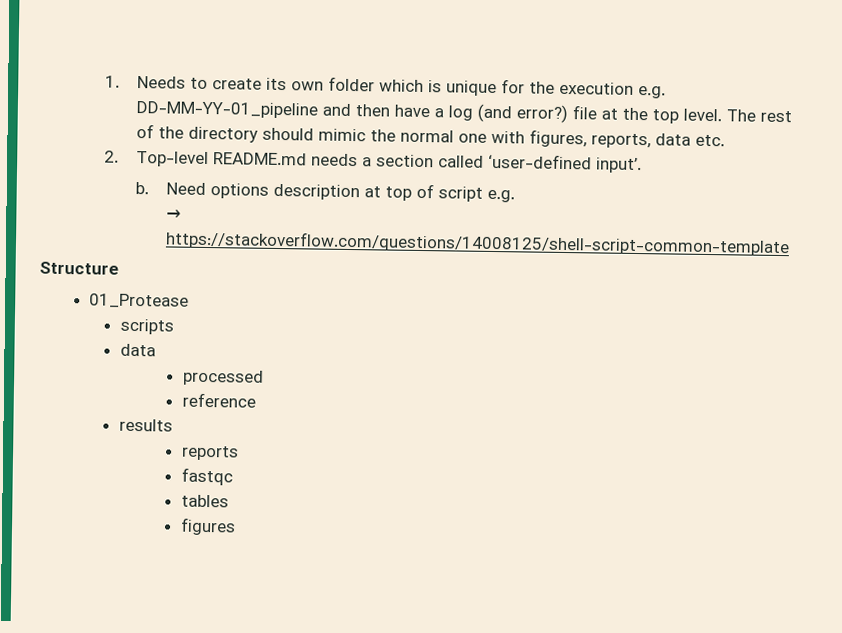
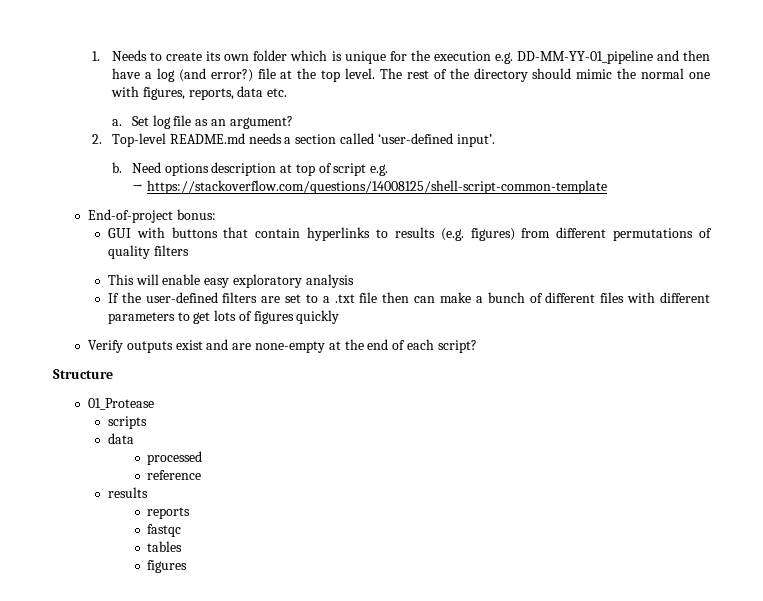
+ a. Set log file as an argument?
+ End-of-project bonus:
+ GUI with buttons that contain hyperlinks to results (e.g. figures) from different permutations of quality filters
+ This will enable easy exploratory analysis
+ If the user-defined filters are set to a .txt file then can make a bunch of different files with different parameters to get lots of figures quickly
+ Verify outputs exist and are none-empty at the end of each script?

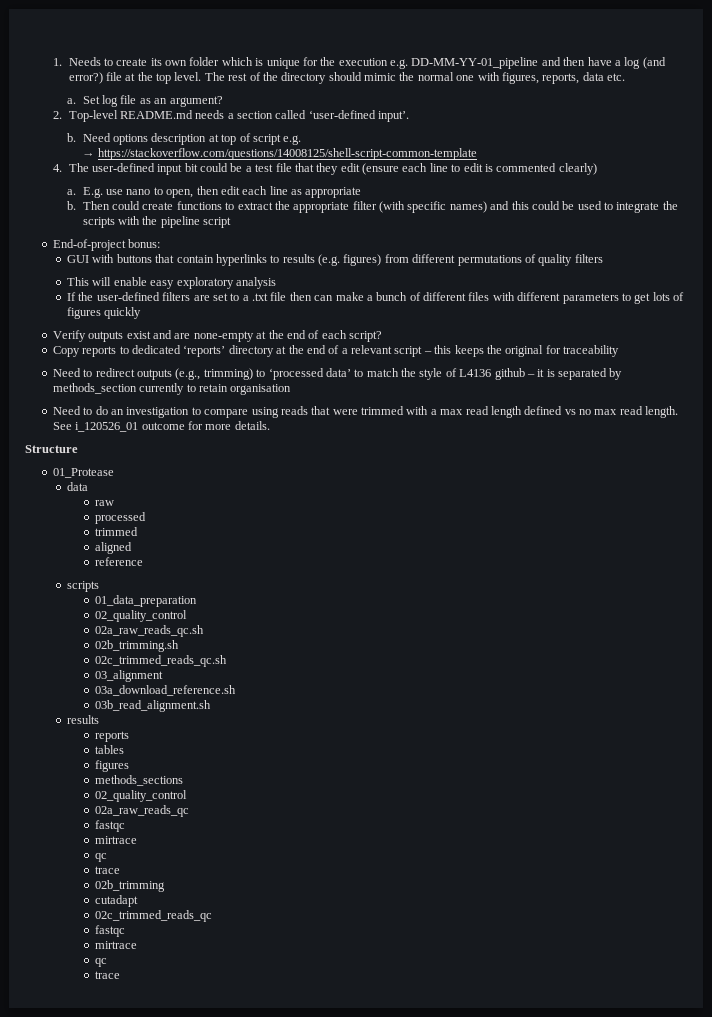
+ 4. The user-defined input bit could be a test file that they edit (ensure each line to edit is commented clearly)
+ a. E.g. use nano to open, then edit each line as appropriate
+ b. Then could create functions to extract the appropriate filter (with specific names) and this could be used to integrate the scripts with the pipeline script
+ Copy reports to dedicated ‘reports’ directory at the end of a relevant script – this keeps the original for traceability
+ Need to redirect outputs (e.g., trimming) to ‘processed data’ to match the style of L4136 github – it is separated by methods_section currently to retain organisation
+ Need to do an investigation to compare using reads that were trimmed with a max read length defined vs no max read length. See i_120526_01 outcome for more details.
  01_Protease
- scripts
  data
+ raw
  processed
+ trimmed
+ aligned
  reference
+ scripts
+ 01_data_preparation
+ 02_quality_control
+ 02a_raw_reads_qc.sh
+ 02b_trimming.sh
+ 02c_trimmed_reads_qc.sh
+ 03_alignment
+ 03a_download_reference.sh
+ 03b_read_alignment.sh
- fastqc
+ methods_sections
+ 02_quality_control
+ 02a_raw_reads_qc
+ fastqc
+ mirtrace
+ qc
+ trace
+ 02b_trimming
+ cutadapt
+ 02c_trimmed_reads_qc
+ fastqc
+ mirtrace
+ qc
+ trace

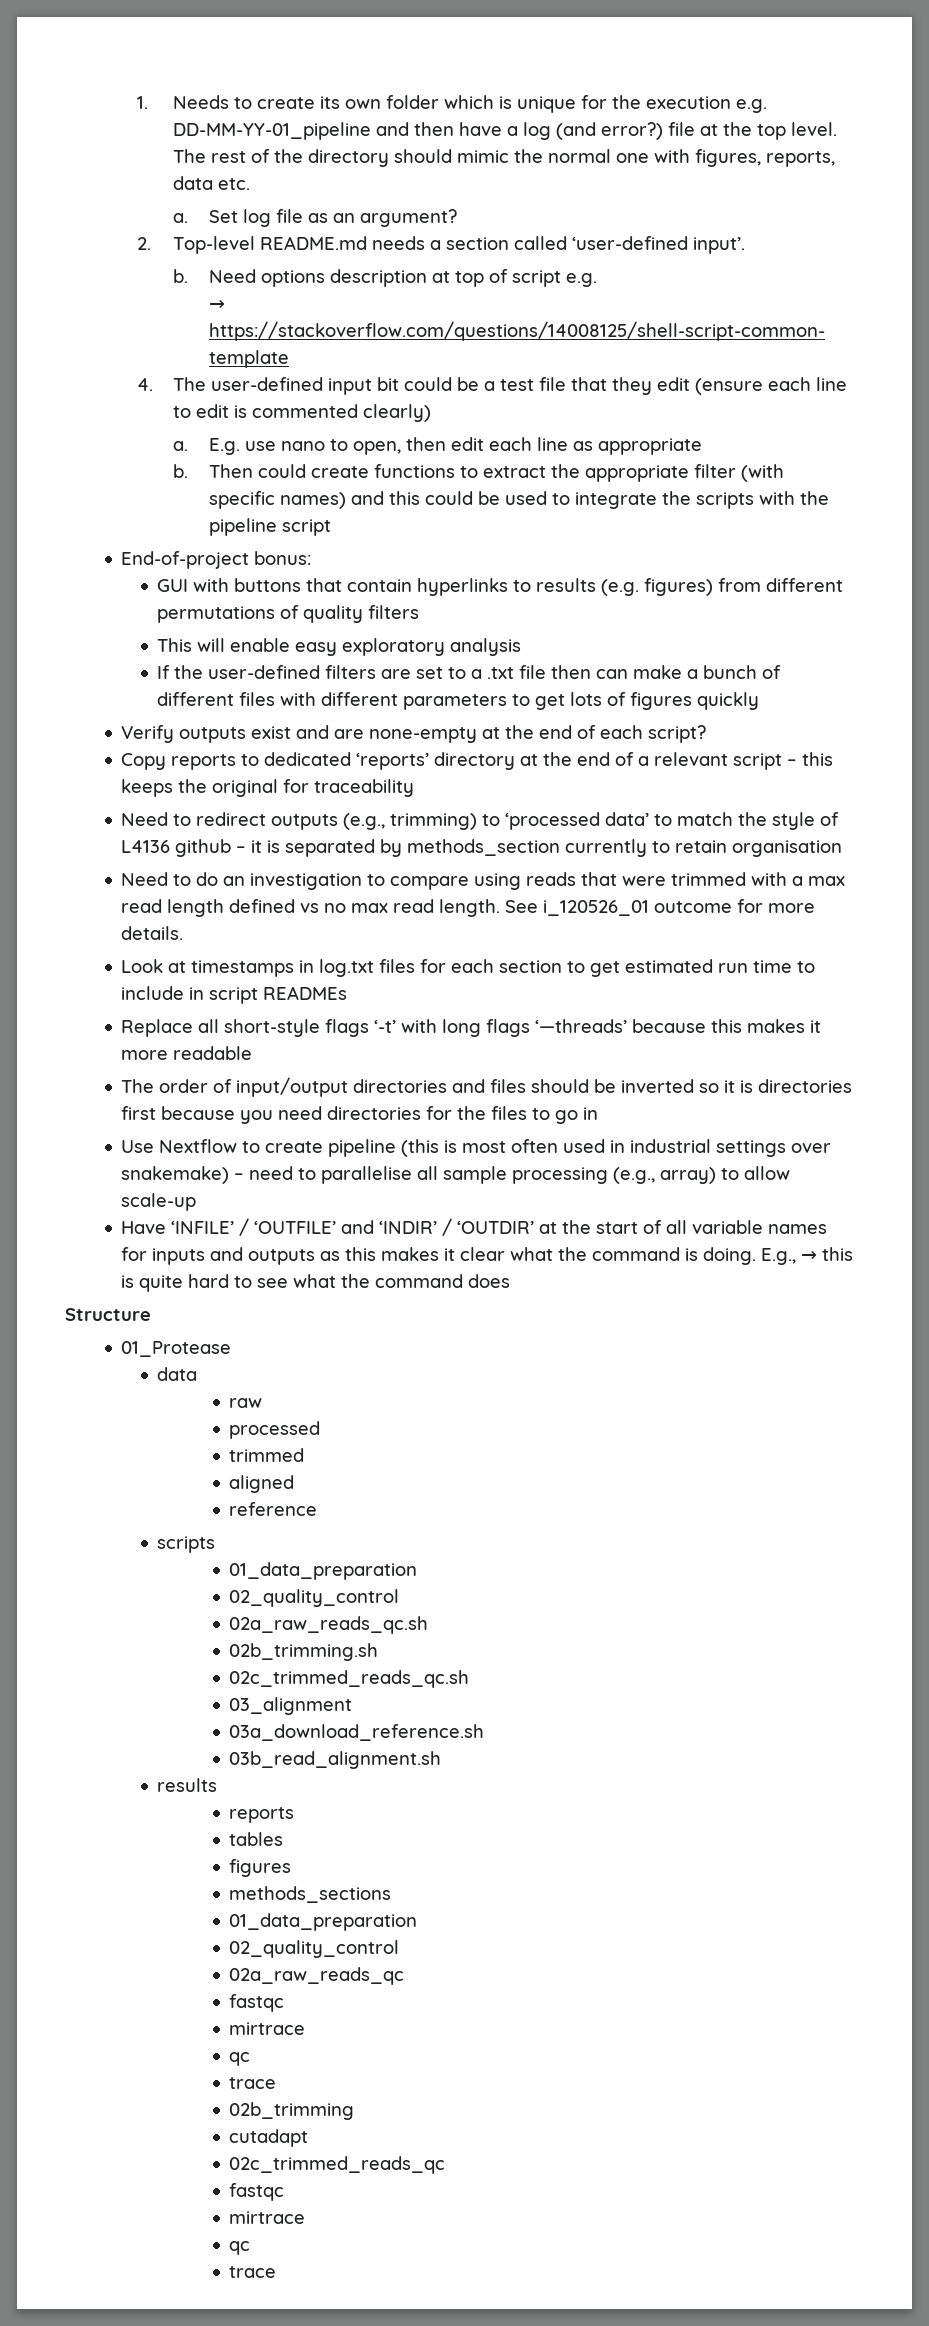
+ Look at timestamps in log.txt files for each section to get estimated run time to include in script READMEs
+ Replace all short-style flags ‘-t’ with long flags ‘—threads’ because this makes it more readable
+ The order of input/output directories and files should be inverted so it is directories first because you need directories for the files to go in
+ Use Nextflow to create pipeline (this is most often used in industrial settings over snakemake) – need to parallelise all sample processing (e.g., array) to allow scale-up
+ Have ‘INFILE’ / ‘OUTFILE’ and ‘INDIR’ / ‘OUTDIR’ at the start of all variable names for inputs and outputs as this makes it clear what the command is doing. E.g., → this is quite hard to see what the command does
  methods_sections
+ 01_data_preparation

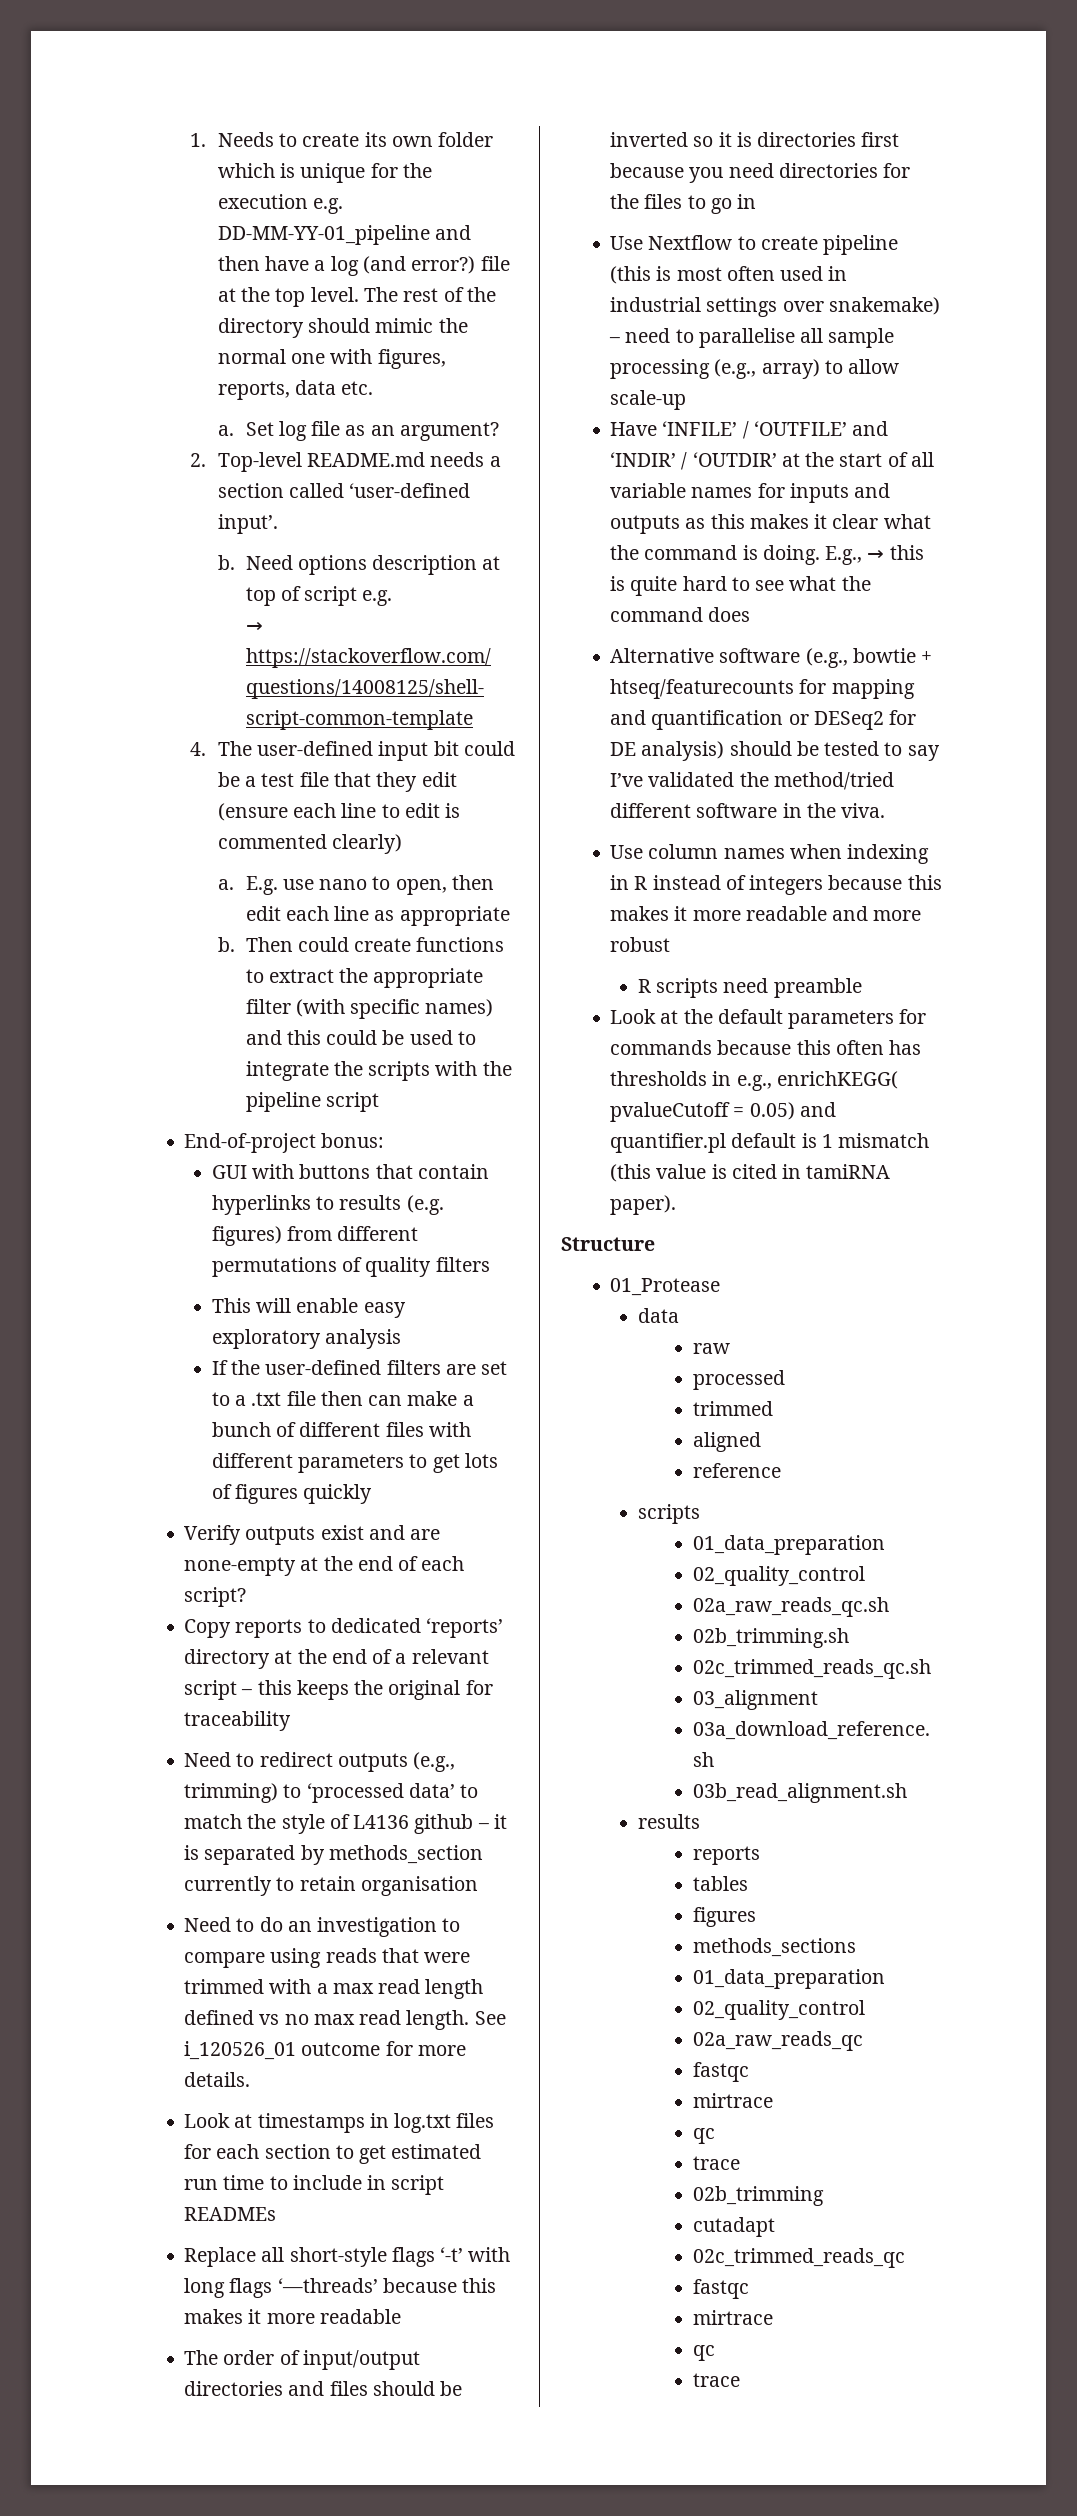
+ Alternative software (e.g., bowtie + htseq/featurecounts for mapping and quantification or DESeq2 for DE analysis) should be tested to say I’ve validated the method/tried different software in the viva.
+ Use column names when indexing in R instead of integers because this makes it more readable and more robust
+ R scripts need preamble
+ Look at the default parameters for commands because this often has thresholds in e.g., enrichKEGG( pvalueCutoff = 0.05) and quantifier.pl default is 1 mismatch (this value is cited in tamiRNA paper).

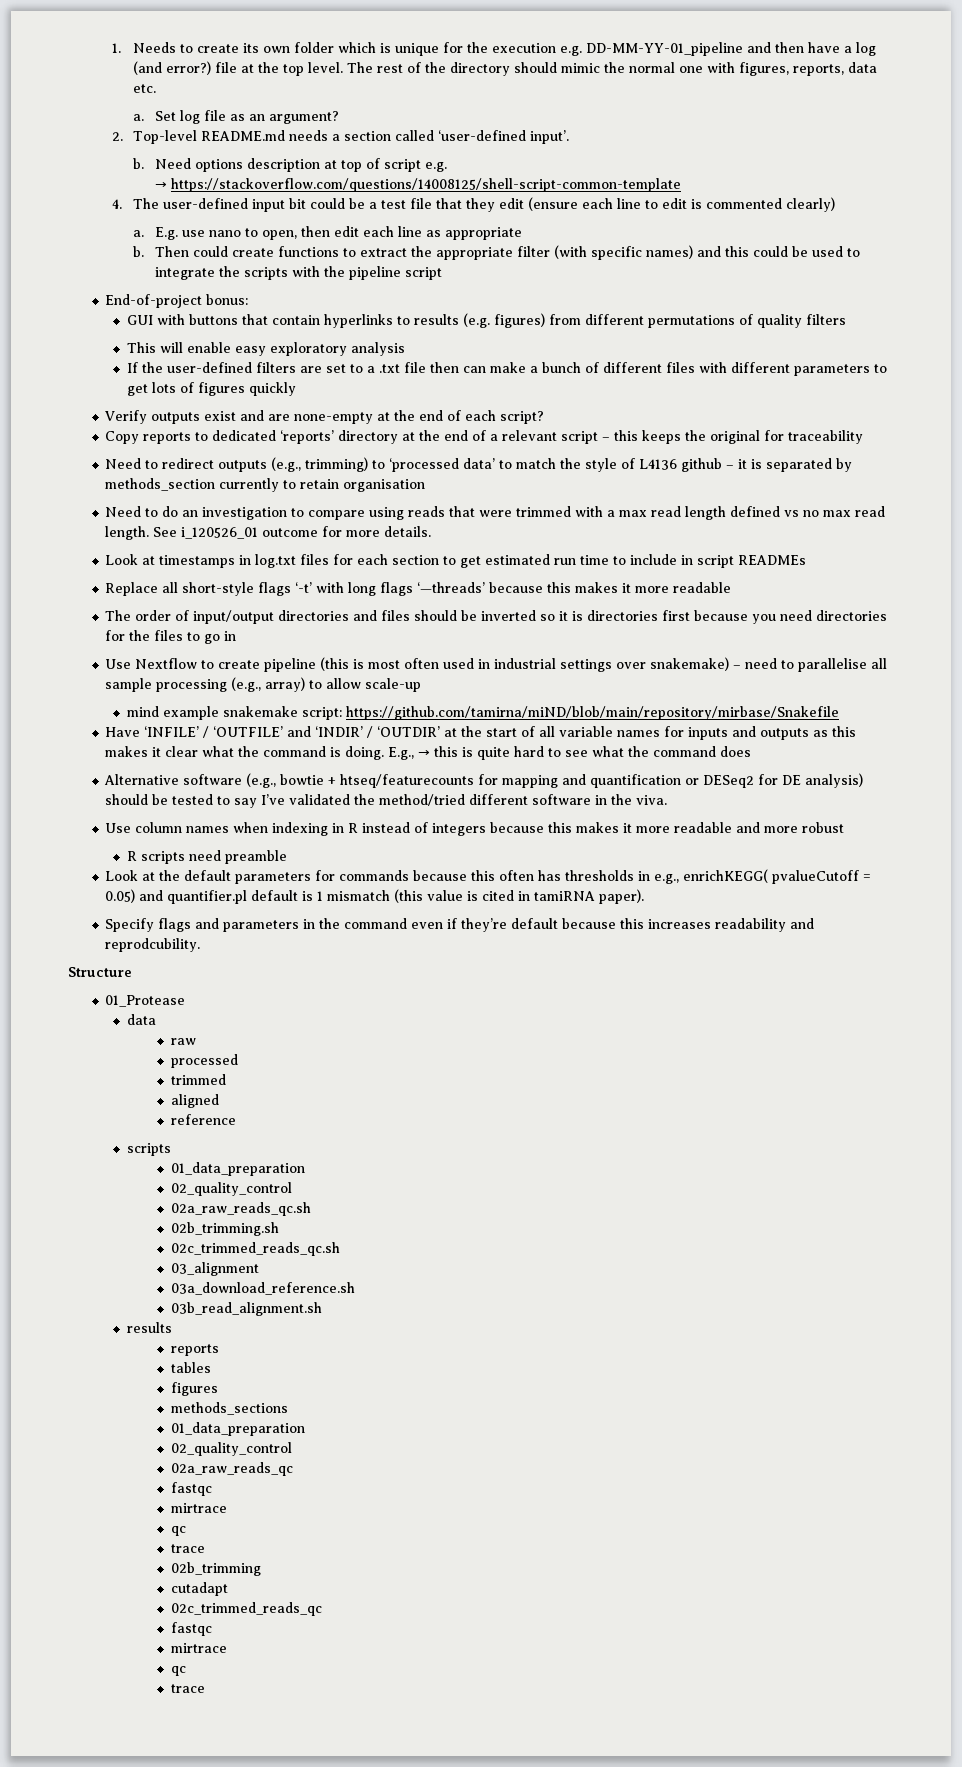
+ mind example snakemake script: https://github.com/tamirna/miND/blob/main/repository/mirbase/Snakefile
+ Specify flags and parameters in the command even if they’re default because this increases readability and reprodcubility.

